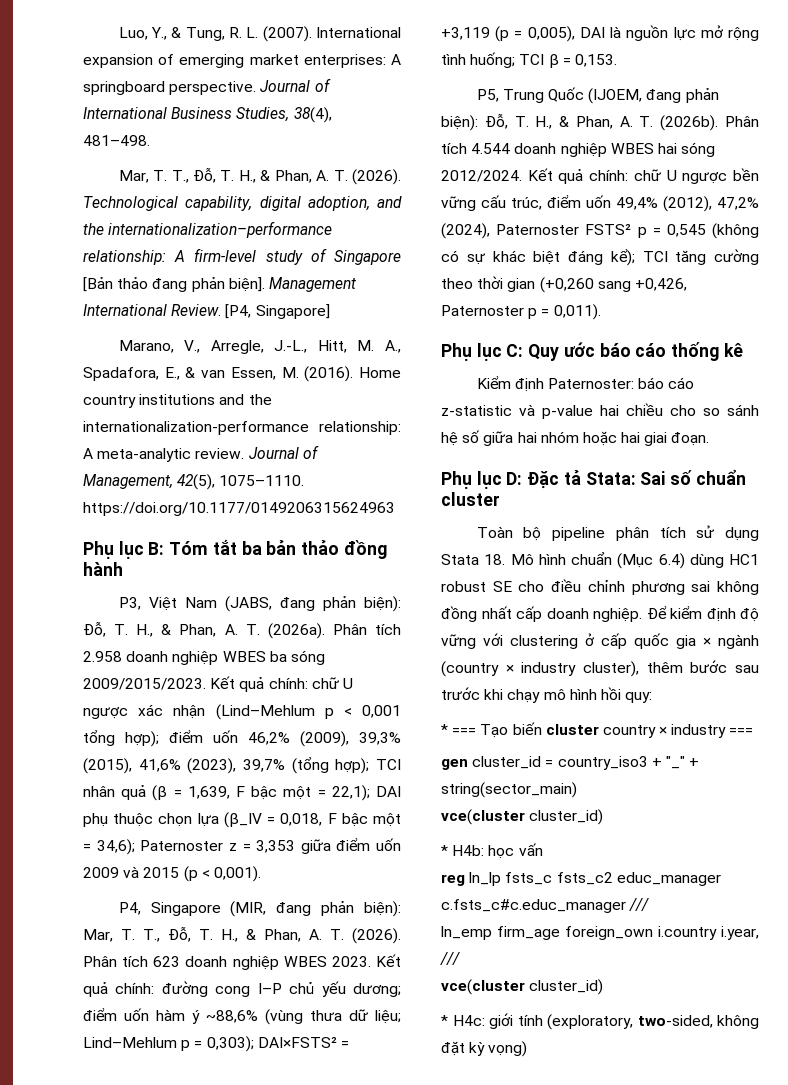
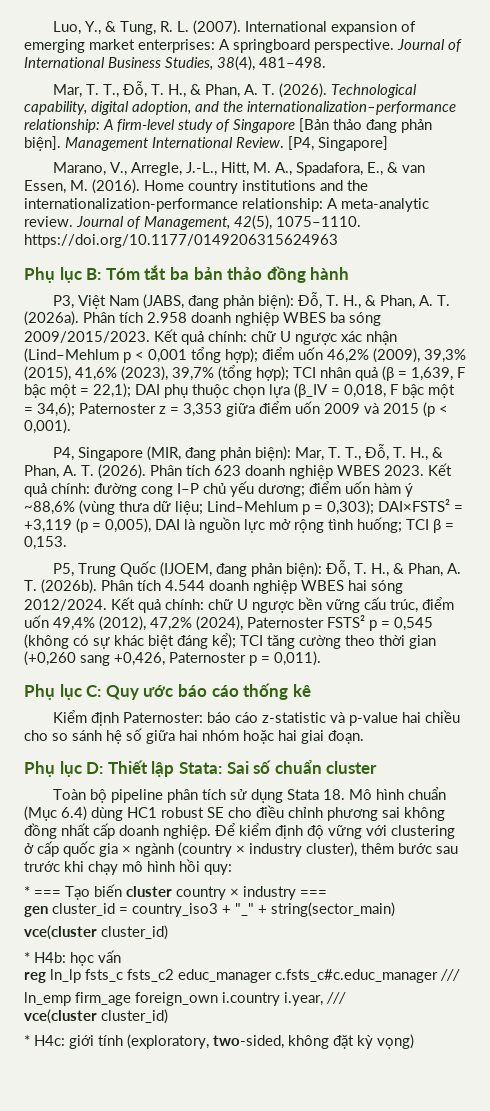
- Phụ lục D: Đặc tả Stata: Sai số chuẩn cluster
+ Phụ lục D: Thiết lập Stata: Sai số chuẩn cluster

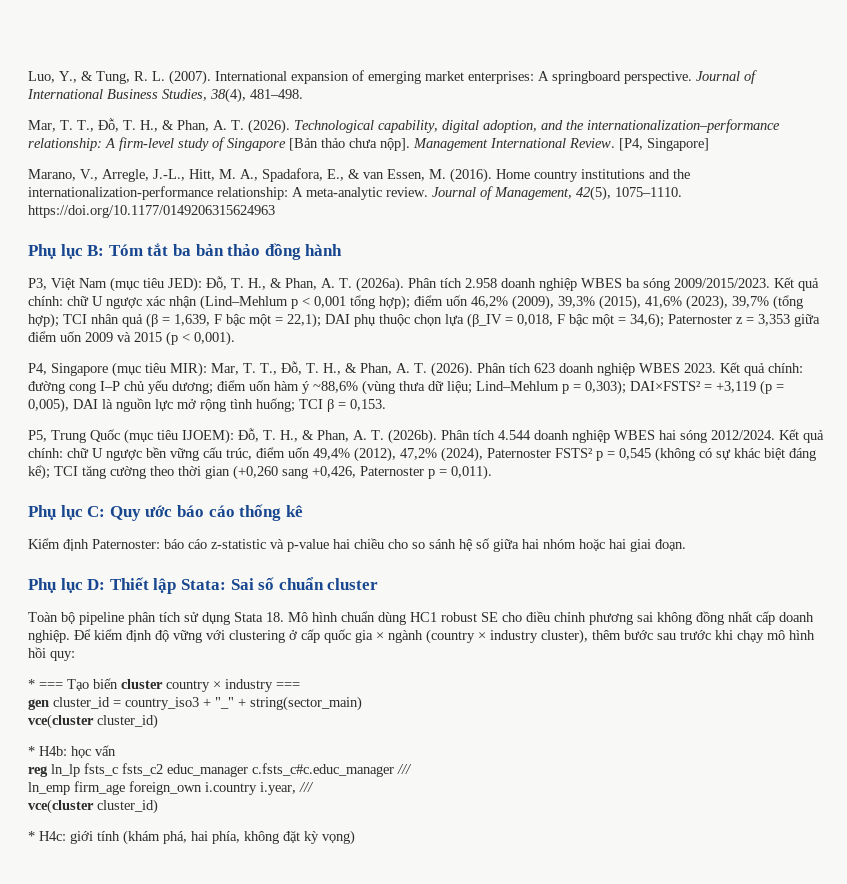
- Technological capability, digital adoption, and the internationalization–performance relationship: A firm-level study of Singapore [Bản thảo đang phản biện].
+ Technological capability, digital adoption, and the internationalization–performance relationship: A firm-level study of Singapore [Bản thảo chưa nộp].
- P3, Việt Nam (JABS, đang phản biện): Đỗ, T. H., & Phan, A. T. (2026a).
+ P3, Việt Nam (mục tiêu JED): Đỗ, T. H., & Phan, A. T. (2026a).
- P4, Singapore (MIR, đang phản biện): Mar, T. T., Đỗ, T. H., & Phan, A. T. (2026).
+ P4, Singapore (mục tiêu MIR): Mar, T. T., Đỗ, T. H., & Phan, A. T. (2026).
- P5, Trung Quốc (IJOEM, đang phản biện): Đỗ, T. H., & Phan, A. T. (2026b).
+ P5, Trung Quốc (mục tiêu IJOEM): Đỗ, T. H., & Phan, A. T. (2026b).
- Toàn bộ pipeline phân tích sử dụng Stata 18. Mô hình chuẩn (Mục 6.4) dùng HC1 robust SE cho điều chỉnh phương sai không đồng nhất cấp doanh nghiệp.
+ Toàn bộ pipeline phân tích sử dụng Stata 18. Mô hình chuẩn dùng HC1 robust SE cho điều chỉnh phương sai không đồng nhất cấp doanh nghiệp.
- * H4c: giới tính (exploratory, two-sided, không đặt kỳ vọng)
+ * H4c: giới tính (khám phá, hai phía, không đặt kỳ vọng)

